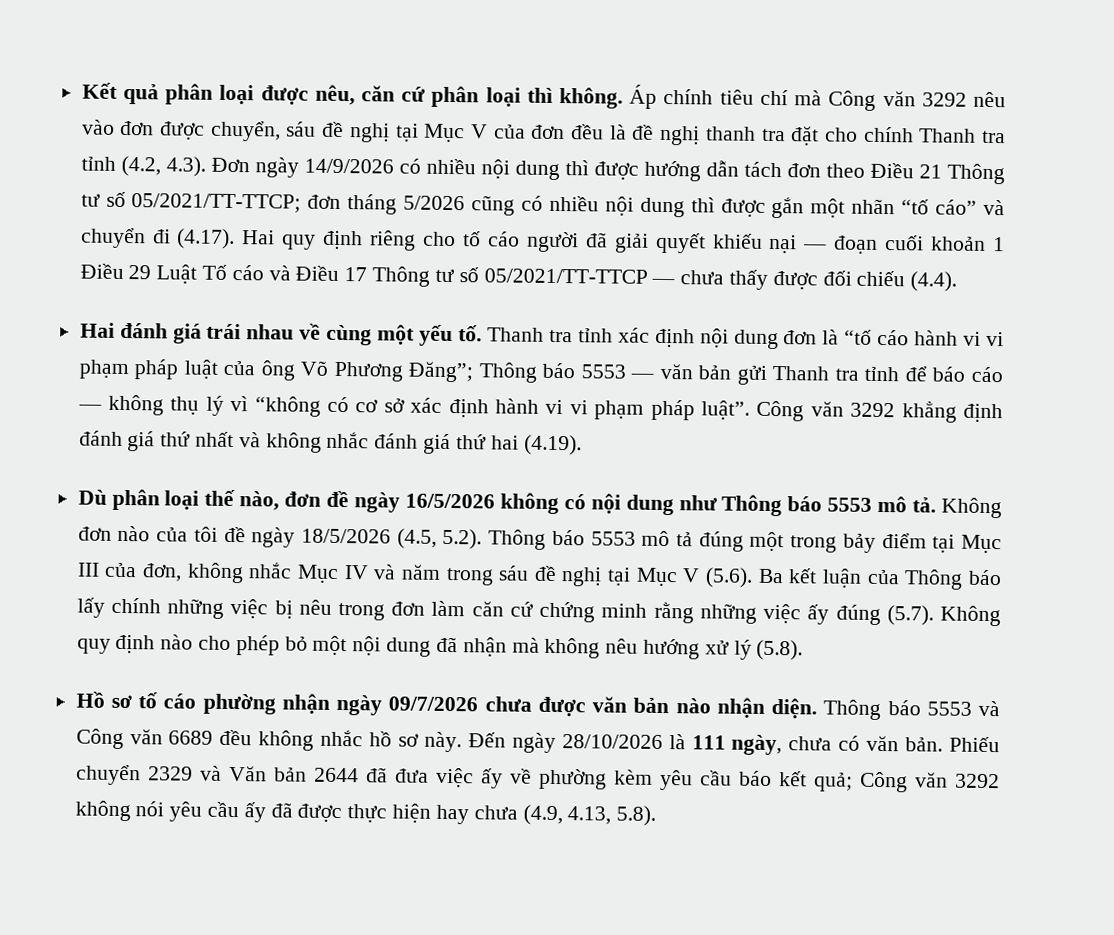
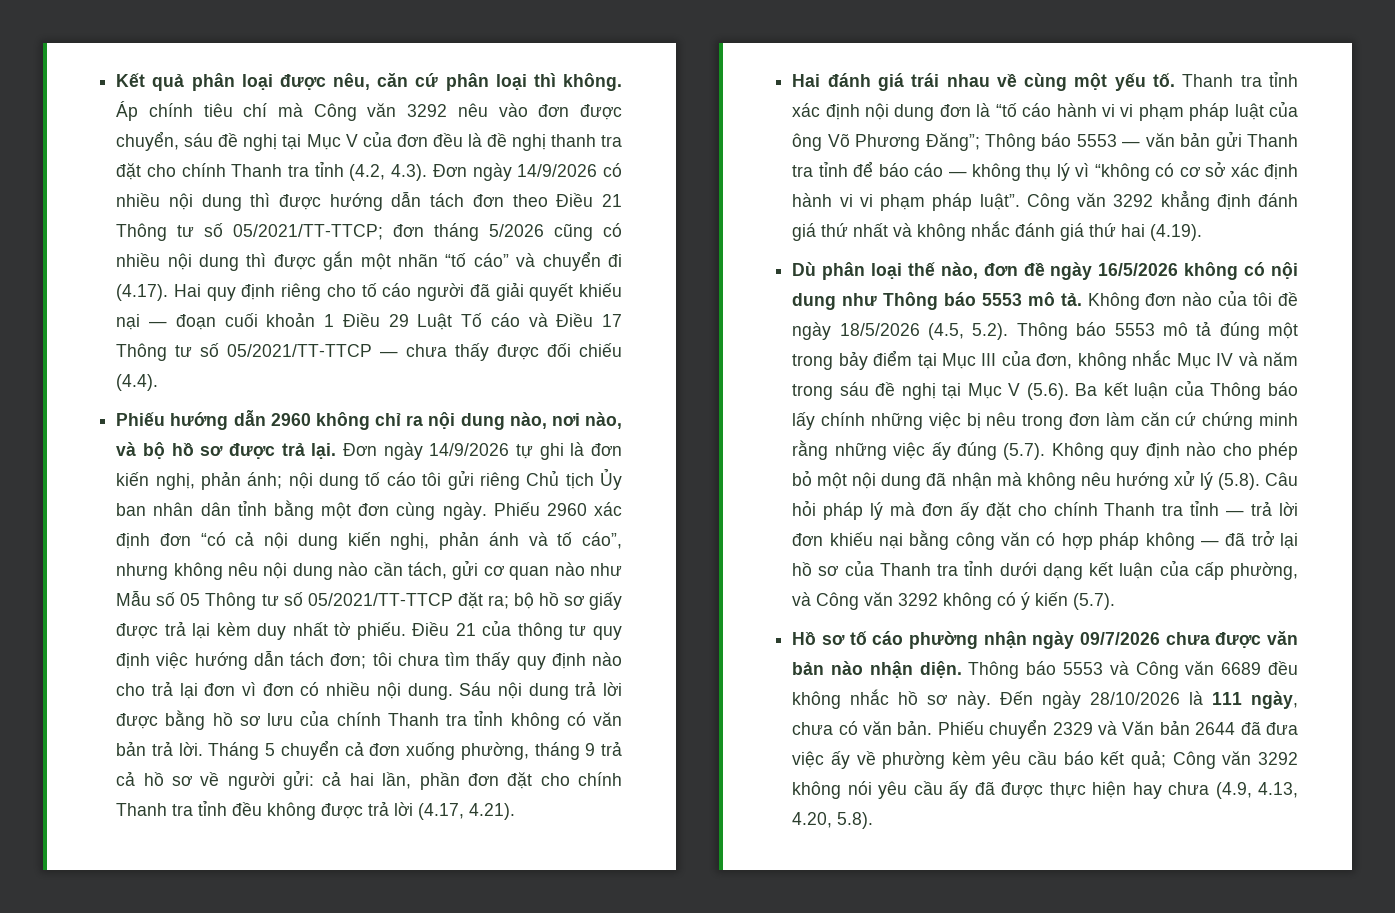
+ Phiếu hướng dẫn 2960 không chỉ ra nội dung nào, nơi nào, và bộ hồ sơ được trả lại. Đơn ngày 14/9/2026 tự ghi là đơn kiến nghị, phản ánh; nội dung tố cáo tôi gửi riêng Chủ tịch Ủy ban nhân dân tỉnh bằng một đơn cùng ngày. Phiếu 2960 xác định đơn “có cả nội dung kiến nghị, phản ánh và tố cáo”, nhưng không nêu nội dung nào cần tách, gửi cơ quan nào như Mẫu số 05 Thông tư số 05/2021/TT-TTCP đặt ra; bộ hồ sơ giấy được trả lại kèm duy nhất tờ phiếu. Điều 21 của thông tư quy định việc hướng dẫn tách đơn; tôi chưa tìm thấy quy định nào cho trả lại đơn vì đơn có nhiều nội dung. Sáu nội dung trả lời được bằng hồ sơ lưu của chính Thanh tra tỉnh không có văn bản trả lời. Tháng 5 chuyển cả đơn xuống phường, tháng 9 trả cả hồ sơ về người gửi: cả hai lần, phần đơn đặt cho chính Thanh tra tỉnh đều không được trả lời (4.17, 4.21).
- Không đơn nào của tôi đề ngày 18/5/2026 (4.5, 5.2). Thông báo 5553 mô tả đúng một trong bảy điểm tại Mục III của đơn, không nhắc Mục IV và năm trong sáu đề nghị tại Mục V (5.6). Ba kết luận của Thông báo lấy chính những việc bị nêu trong đơn làm căn cứ chứng minh rằng những việc ấy đúng (5.7). Không quy định nào cho phép bỏ một nội dung đã nhận mà không nêu hướng xử lý (5.8).
+ Không đơn nào của tôi đề ngày 18/5/2026 (4.5, 5.2). Thông báo 5553 mô tả đúng một trong bảy điểm tại Mục III của đơn, không nhắc Mục IV và năm trong sáu đề nghị tại Mục V (5.6). Ba kết luận của Thông báo lấy chính những việc bị nêu trong đơn làm căn cứ chứng minh rằng những việc ấy đúng (5.7). Không quy định nào cho phép bỏ một nội dung đã nhận mà không nêu hướng xử lý (5.8). Câu hỏi pháp lý mà đơn ấy đặt cho chính Thanh tra tỉnh — trả lời đơn khiếu nại bằng công văn có hợp pháp không — đã trở lại hồ sơ của Thanh tra tỉnh dưới dạng kết luận của cấp phường, và Công văn 3292 không có ý kiến (5.7).
- Phiếu chuyển 2329 và Văn bản 2644 đã đưa việc ấy về phường kèm yêu cầu báo kết quả; Công văn 3292 không nói yêu cầu ấy đã được thực hiện hay chưa (4.9, 4.13, 5.8).
+ Phiếu chuyển 2329 và Văn bản 2644 đã đưa việc ấy về phường kèm yêu cầu báo kết quả; Công văn 3292 không nói yêu cầu ấy đã được thực hiện hay chưa (4.9, 4.13, 4.20, 5.8).

